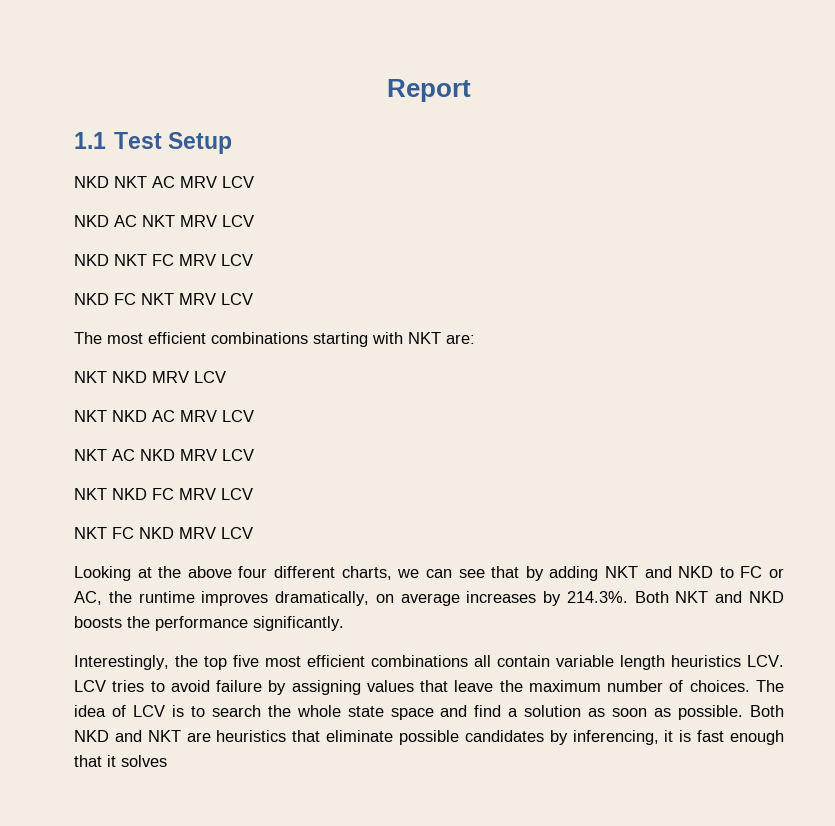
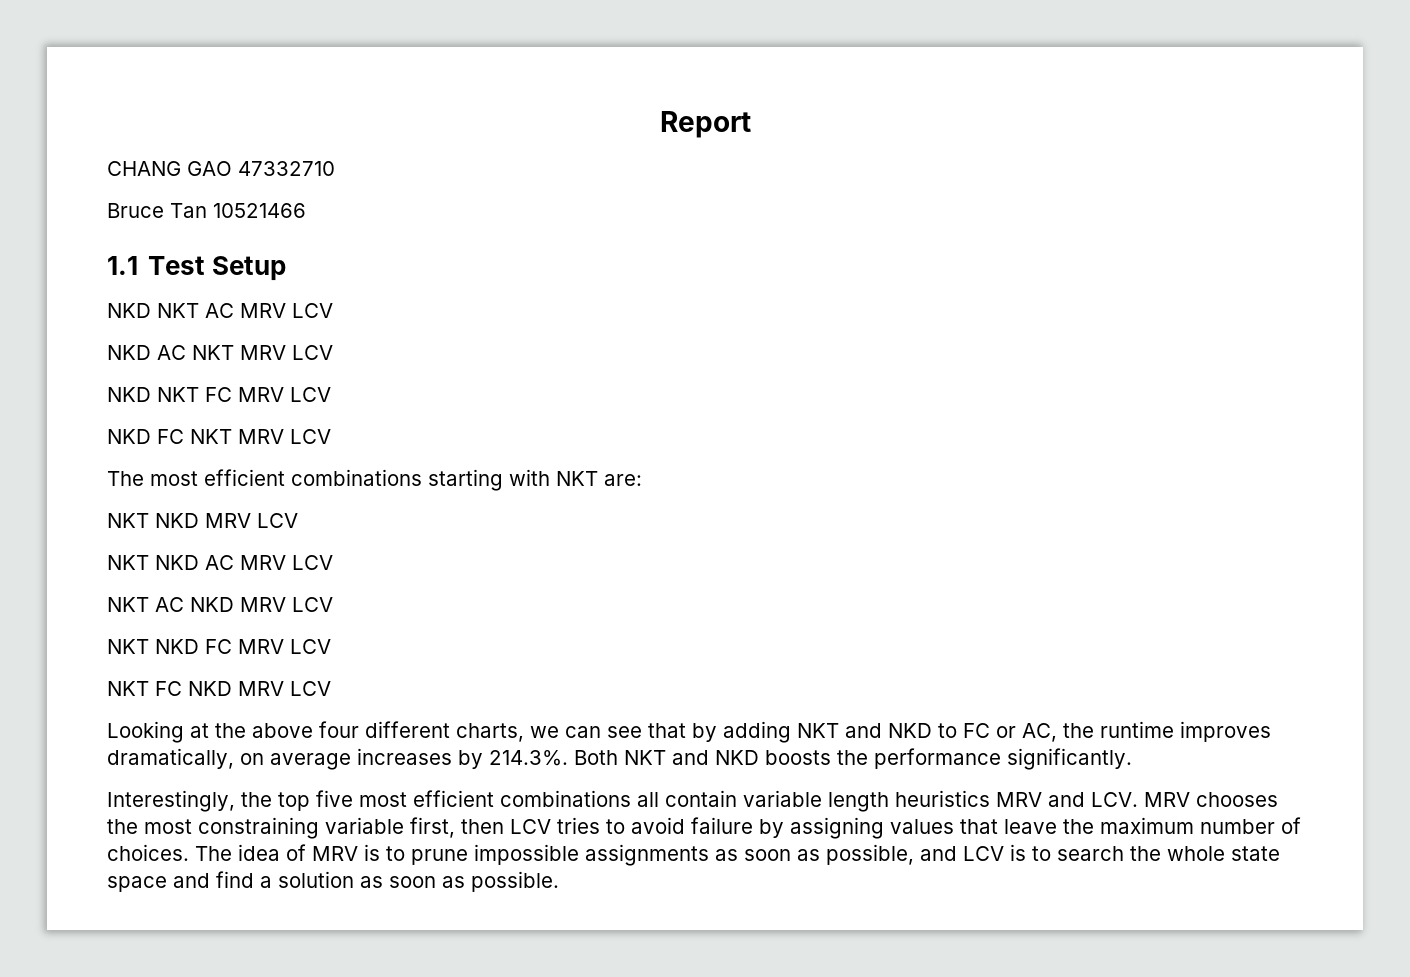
+ CHANG GAO 47332710
+ Bruce Tan 10521466
- Interestingly, the top five most efficient combinations all contain variable length heuristics LCV. LCV tries to avoid failure by assigning values that leave the maximum number of choices.
+ Interestingly, the top five most efficient combinations all contain variable length heuristics MRV and LCV. MRV chooses the most constraining variable first, then LCV tries to avoid failure by assigning values that leave the maximum number of choices.
- The idea of LCV is to search the whole state space and find a solution as soon as possible. Both NKD and NKT are heuristics that eliminate possible candidates by inferencing, it is fast enough that it solves
+ The idea of MRV is to prune impossible assignments as soon as possible, and LCV is to search the whole state space and find a solution as soon as possible.

